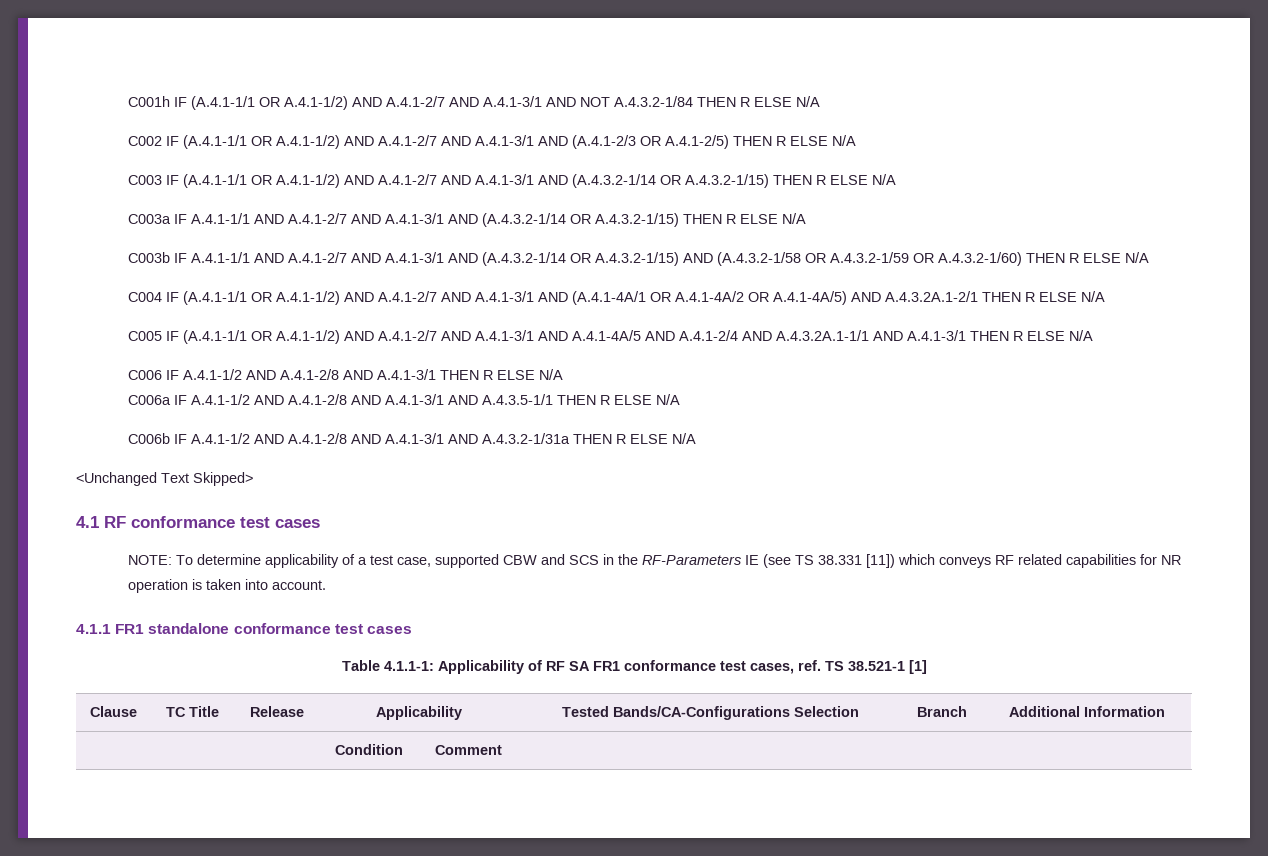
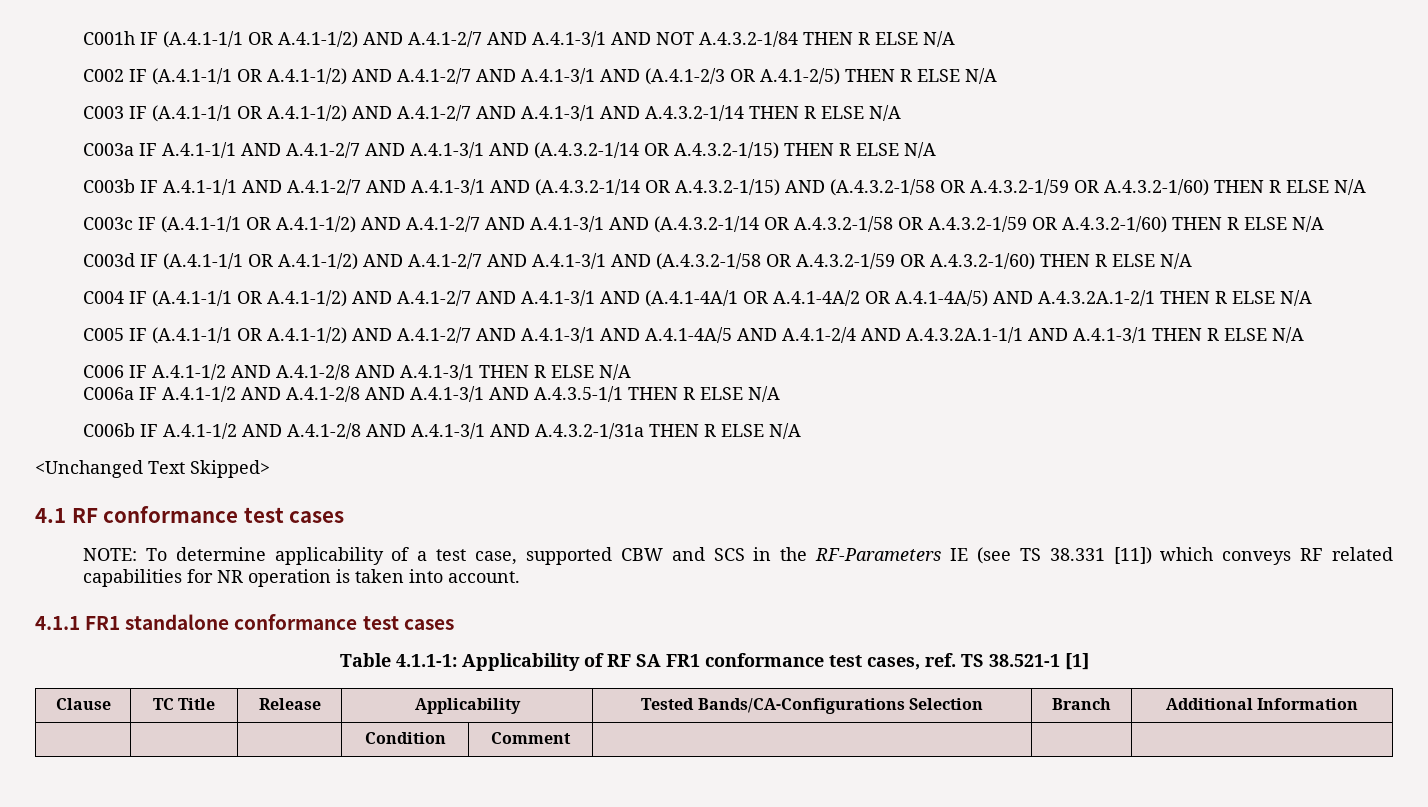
- C003 IF (A.4.1-1/1 OR A.4.1-1/2) AND A.4.1-2/7 AND A.4.1-3/1 AND (A.4.3.2-1/14 OR A.4.3.2-1/15) THEN R ELSE N/A
+ C003 IF (A.4.1-1/1 OR A.4.1-1/2) AND A.4.1-2/7 AND A.4.1-3/1 AND A.4.3.2-1/14 THEN R ELSE N/A
+ C003c IF (A.4.1-1/1 OR A.4.1-1/2) AND A.4.1-2/7 AND A.4.1-3/1 AND (A.4.3.2-1/14 OR A.4.3.2-1/58 OR A.4.3.2-1/59 OR A.4.3.2-1/60) THEN R ELSE N/A
+ C003d IF (A.4.1-1/1 OR A.4.1-1/2) AND A.4.1-2/7 AND A.4.1-3/1 AND (A.4.3.2-1/58 OR A.4.3.2-1/59 OR A.4.3.2-1/60) THEN R ELSE N/A

